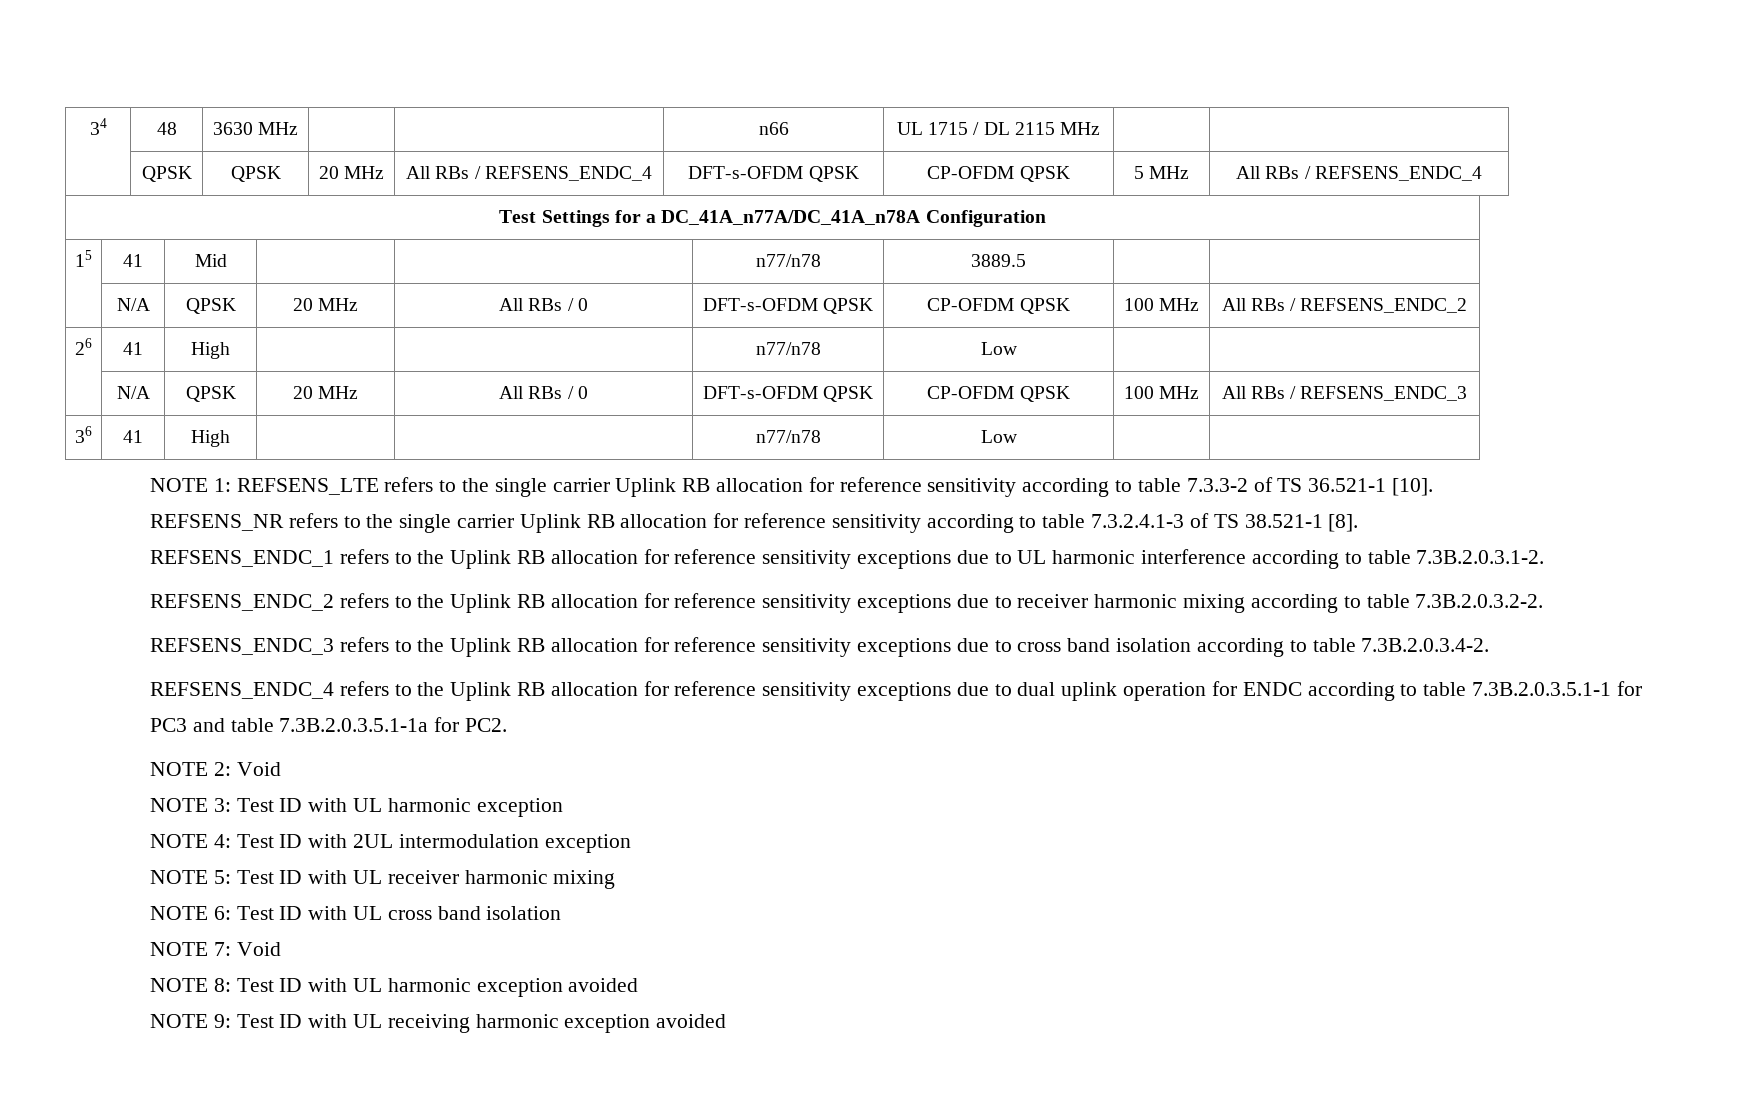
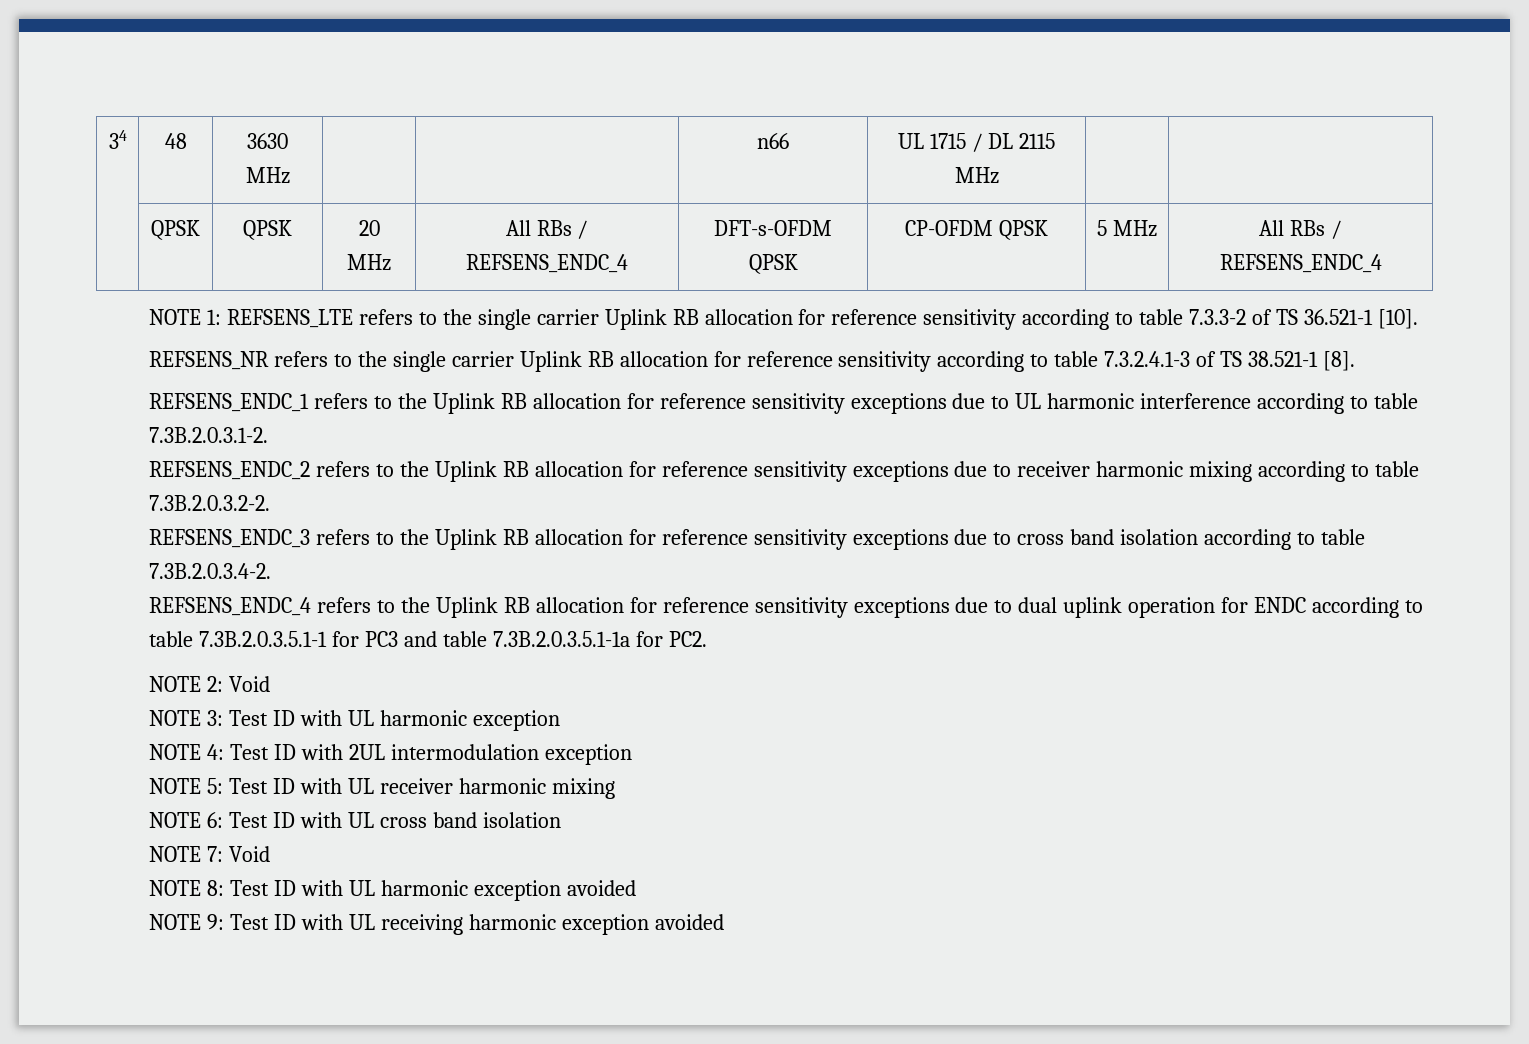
- Test Settings for a DC_41A_n77A/DC_41A_n78A Configuration
- 15 | 41 | Mid | | | n77/n78 | 3889.5 | |
- | N/A | QPSK | 20 MHz | All RBs / 0 | DFT-s-OFDM QPSK | CP-OFDM QPSK | 100 MHz | All RBs / REFSENS_ENDC_2
- 26 | 41 | High | | | n77/n78 | Low | |
- | N/A | QPSK | 20 MHz | All RBs / 0 | DFT-s-OFDM QPSK | CP-OFDM QPSK | 100 MHz | All RBs / REFSENS_ENDC_3
- 36 | 41 | High | | | n77/n78 | Low | |

